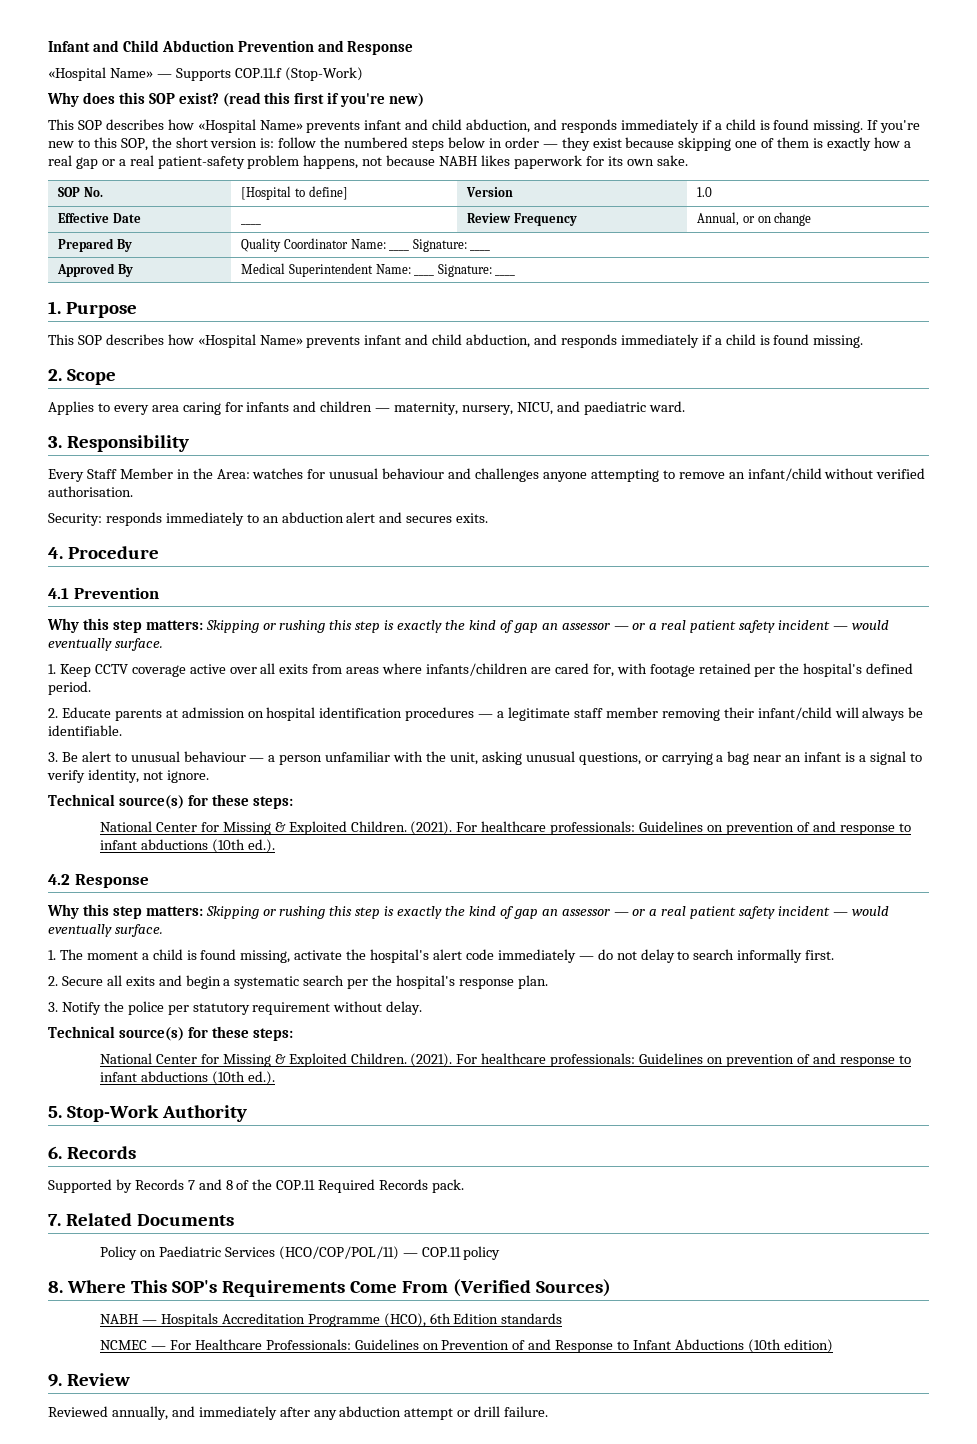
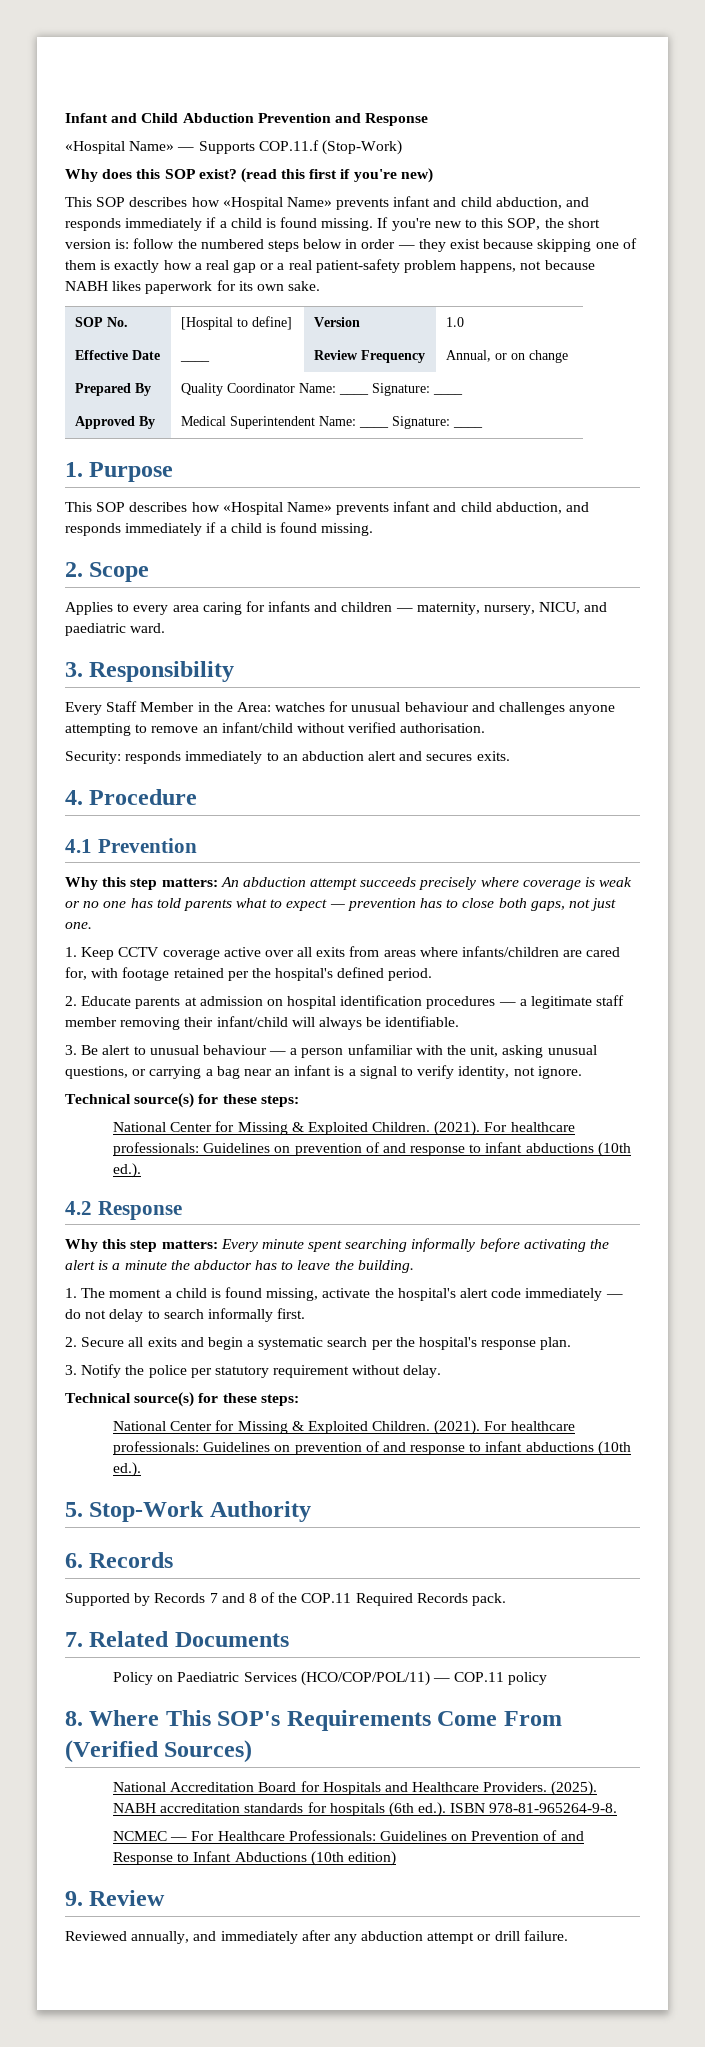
  4.1 Prevention
- Why this step matters: Skipping or rushing this step is exactly the kind of gap an assessor — or a real patient safety incident — would eventually surface.
+ Why this step matters: An abduction attempt succeeds precisely where coverage is weak or no one has told parents what to expect — prevention has to close both gaps, not just one.
  4.2 Response
- Why this step matters: Skipping or rushing this step is exactly the kind of gap an assessor — or a real patient safety incident — would eventually surface.
+ Why this step matters: Every minute spent searching informally before activating the alert is a minute the abductor has to leave the building.
- NABH — Hospitals Accreditation Programme (HCO), 6th Edition standards
+ National Accreditation Board for Hospitals and Healthcare Providers. (2025). NABH accreditation standards for hospitals (6th ed.). ISBN 978-81-965264-9-8.

